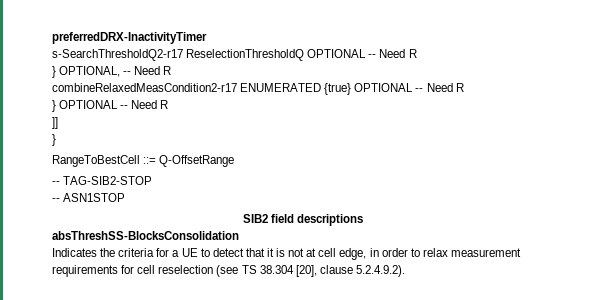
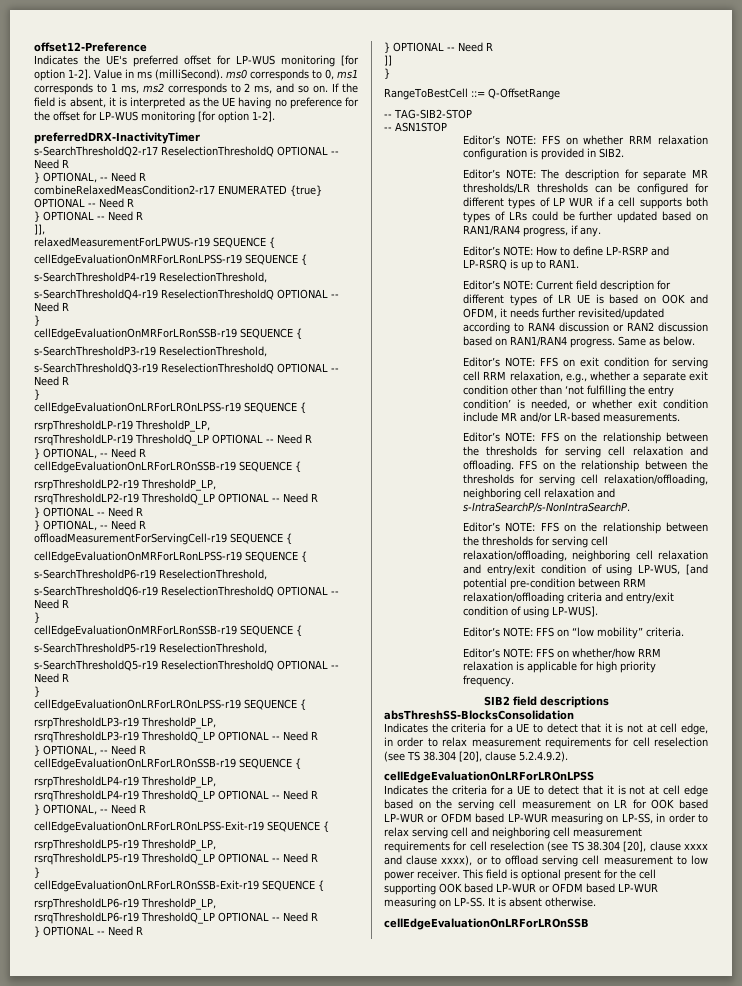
+ offset12-Preference
+ Indicates the UE's preferred offset for LP-WUS monitoring [for option 1-2]. Value in ms (milliSecond). ms0 corresponds to 0, ms1 corresponds to 1 ms, ms2 corresponds to 2 ms, and so on. If the field is absent, it is interpreted as the UE having no preference for the offset for LP-WUS monitoring [for option 1-2].
+ ]],
+ relaxedMeasurementForLPWUS-r19 SEQUENCE {
+ cellEdgeEvaluationOnMRForLRonLPSS-r19 SEQUENCE {
+ s-SearchThresholdP4-r19 ReselectionThreshold,
+ s-SearchThresholdQ4-r19 ReselectionThresholdQ OPTIONAL -- Need R
+ }
+ cellEdgeEvaluationOnMRForLRonSSB-r19 SEQUENCE {
+ s-SearchThresholdP3-r19 ReselectionThreshold,
+ s-SearchThresholdQ3-r19 ReselectionThresholdQ OPTIONAL -- Need R
+ }
+ cellEdgeEvaluationOnLRForLROnLPSS-r19 SEQUENCE {
+ rsrpThresholdLP-r19 ThresholdP_LP,
+ rsrqThresholdLP-r19 ThresholdQ_LP OPTIONAL -- Need R
+ } OPTIONAL, -- Need R
+ cellEdgeEvaluationOnLRForLROnSSB-r19 SEQUENCE {
+ rsrpThresholdLP2-r19 ThresholdP_LP,
+ rsrqThresholdLP2-r19 ThresholdQ_LP OPTIONAL -- Need R
+ } OPTIONAL -- Need R
+ } OPTIONAL, -- Need R
+ offloadMeasurementForServingCell-r19 SEQUENCE {
+ cellEdgeEvaluationOnMRForLRonLPSS-r19 SEQUENCE {
+ s-SearchThresholdP6-r19 ReselectionThreshold,
+ s-SearchThresholdQ6-r19 ReselectionThresholdQ OPTIONAL -- Need R
+ }
+ cellEdgeEvaluationOnMRForLRonSSB-r19 SEQUENCE {
+ s-SearchThresholdP5-r19 ReselectionThreshold,
+ s-SearchThresholdQ5-r19 ReselectionThresholdQ OPTIONAL -- Need R
+ }
+ cellEdgeEvaluationOnLRForLROnLPSS-r19 SEQUENCE {
+ rsrpThresholdLP3-r19 ThresholdP_LP,
+ rsrqThresholdLP3-r19 ThresholdQ_LP OPTIONAL -- Need R
+ } OPTIONAL, -- Need R
+ cellEdgeEvaluationOnLRForLROnSSB-r19 SEQUENCE {
+ rsrpThresholdLP4-r19 ThresholdP_LP,
+ rsrqThresholdLP4-r19 ThresholdQ_LP OPTIONAL -- Need R
+ } OPTIONAL, -- Need R
+ cellEdgeEvaluationOnLRForLROnLPSS-Exit-r19 SEQUENCE {
+ rsrpThresholdLP5-r19 ThresholdP_LP,
+ rsrqThresholdLP5-r19 ThresholdQ_LP OPTIONAL -- Need R
+ }
+ cellEdgeEvaluationOnLRForLROnSSB-Exit-r19 SEQUENCE {
+ rsrpThresholdLP6-r19 ThresholdP_LP,
+ rsrqThresholdLP6-r19 ThresholdQ_LP OPTIONAL -- Need R
+ } OPTIONAL -- Need R
+ } OPTIONAL -- Need R
+ Editor’s NOTE: FFS on whether RRM relaxation configuration is provided in SIB2.
+ Editor’s NOTE: The description for separate MR thresholds/LR thresholds can be configured for different types of LP WUR if a cell supports both types of LRs could be further updated based on RAN1/RAN4 progress, if any.
+ Editor’s NOTE: How to define LP-RSRP and LP-RSRQ is up to RAN1.
+ Editor’s NOTE: Current field description for different types of LR UE is based on OOK and OFDM, it needs further revisited/updated according to RAN4 discussion or RAN2 discussion based on RAN1/RAN4 progress. Same as below.
+ Editor’s NOTE: FFS on exit condition for serving cell RRM relaxation, e.g., whether a separate exit condition other than ‘not fulfilling the entry condition’ is needed, or whether exit condition include MR and/or LR-based measurements.
+ Editor’s NOTE: FFS on the relationship between the thresholds for serving cell relaxation and offloading. FFS on the relationship between the thresholds for serving cell relaxation/offloading, neighboring cell relaxation and s-IntraSearchP/s-NonIntraSearchP.
+ Editor’s NOTE: FFS on the relationship between the thresholds for serving cell relaxation/offloading, neighboring cell relaxation and entry/exit condition of using LP-WUS, [and potential pre-condition between RRM relaxation/offloading criteria and entry/exit condition of using LP-WUS].
+ Editor’s NOTE: FFS on “low mobility” criteria.
+ Editor’s NOTE: FFS on whether/how RRM relaxation is applicable for high priority frequency.
+ cellEdgeEvaluationOnLRForLROnLPSS
+ Indicates the criteria for a UE to detect that it is not at cell edge based on the serving cell measurement on LR for OOK based LP-WUR or OFDM based LP-WUR measuring on LP-SS, in order to relax serving cell and neighboring cell measurement requirements for cell reselection (see TS 38.304 [20], clause xxxx and clause xxxx), or to offload serving cell measurement to low power receiver. This field is optional present for the cell supporting OOK based LP-WUR or OFDM based LP-WUR measuring on LP-SS. It is absent otherwise.
+ cellEdgeEvaluationOnLRForLROnSSB

